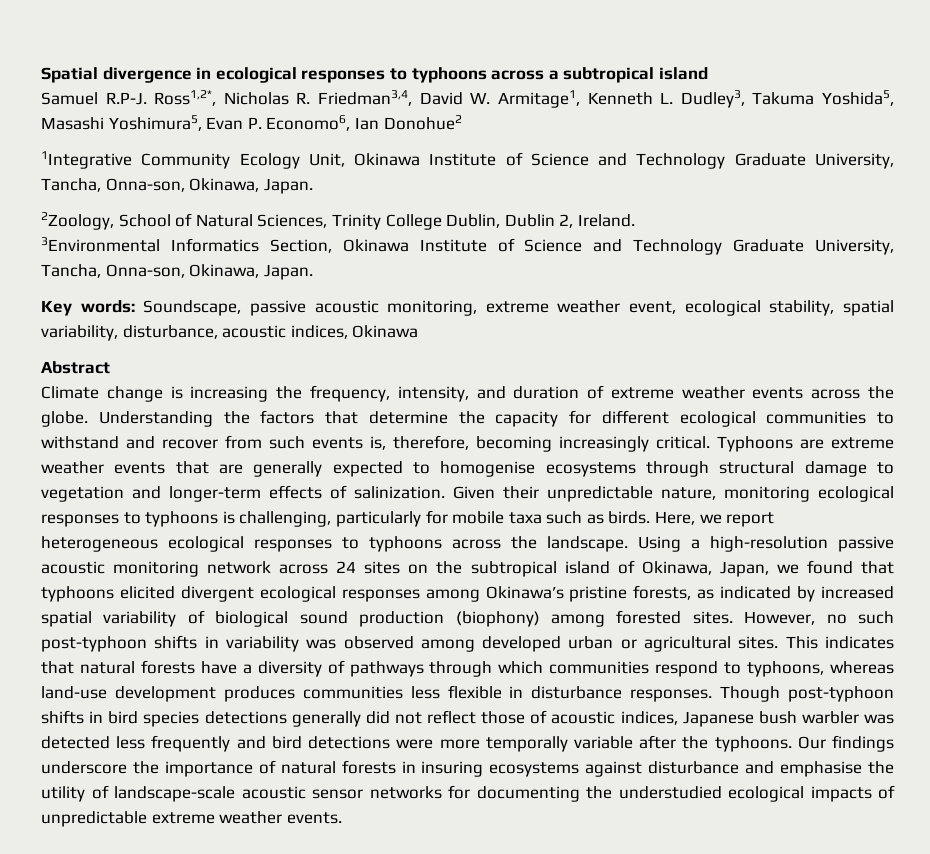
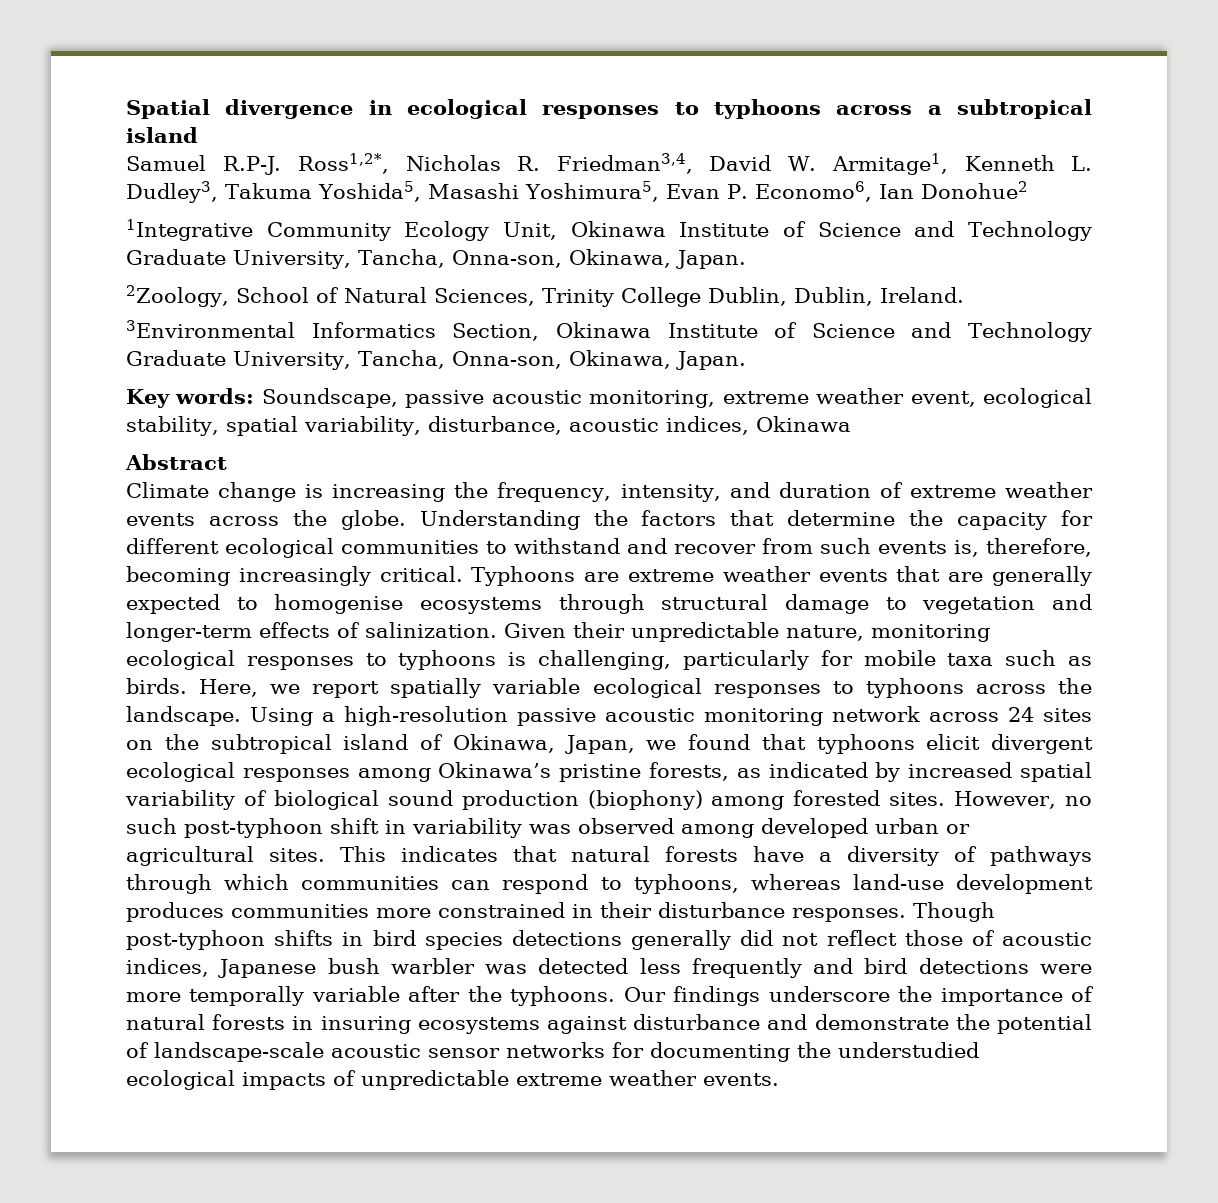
- 2Zoology, School of Natural Sciences, Trinity College Dublin, Dublin 2, Ireland.
+ 2Zoology, School of Natural Sciences, Trinity College Dublin, Dublin, Ireland.
- Here, we report heterogeneous ecological responses to typhoons across the landscape.
+ Here, we report spatially variable ecological responses to typhoons across the landscape.
- Using a high-resolution passive acoustic monitoring network across 24 sites on the subtropical island of Okinawa, Japan, we found that typhoons elicited divergent ecological responses among Okinawa’s pristine forests, as indicated by increased spatial variability of biological sound production (biophony) among forested sites.
+ Using a high-resolution passive acoustic monitoring network across 24 sites on the subtropical island of Okinawa, Japan, we found that typhoons elicit divergent ecological responses among Okinawa’s pristine forests, as indicated by increased spatial variability of biological sound production (biophony) among forested sites.
- However, no such post-typhoon shifts in variability was observed among developed urban or agricultural sites.
+ However, no such post-typhoon shift in variability was observed among developed urban or agricultural sites.
- This indicates that natural forests have a diversity of pathways through which communities respond to typhoons, whereas land-use development produces communities less flexible in disturbance responses.
+ This indicates that natural forests have a diversity of pathways through which communities can respond to typhoons, whereas land-use development produces communities more constrained in their disturbance responses.
- Our findings underscore the importance of natural forests in insuring ecosystems against disturbance and emphasise the utility of landscape-scale acoustic sensor networks for documenting the understudied ecological impacts of unpredictable extreme weather events.
+ Our findings underscore the importance of natural forests in insuring ecosystems against disturbance and demonstrate the potential of landscape-scale acoustic sensor networks for documenting the understudied ecological impacts of unpredictable extreme weather events.

